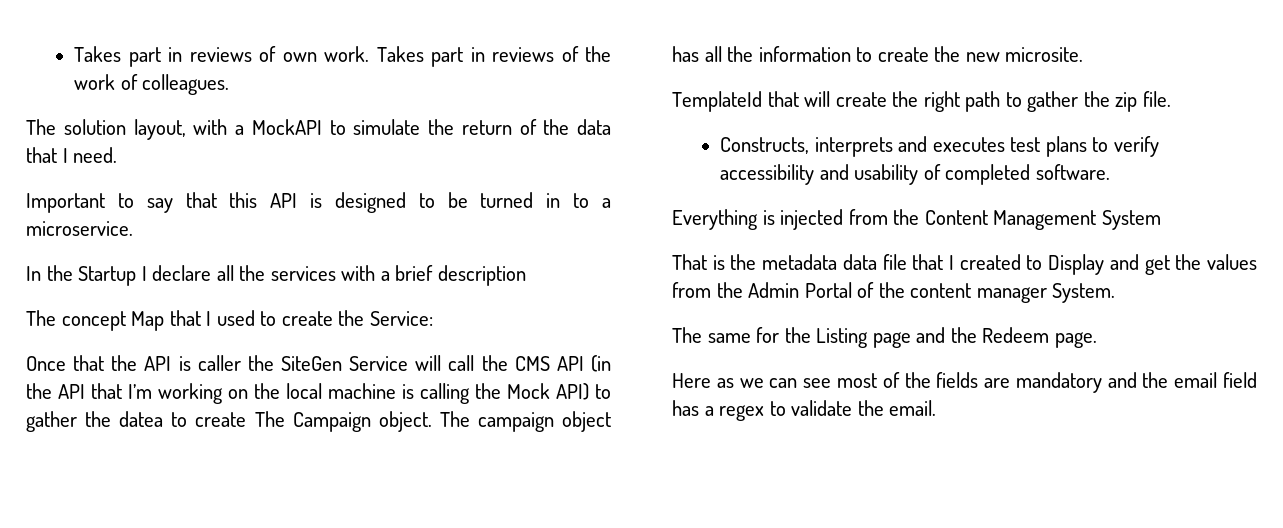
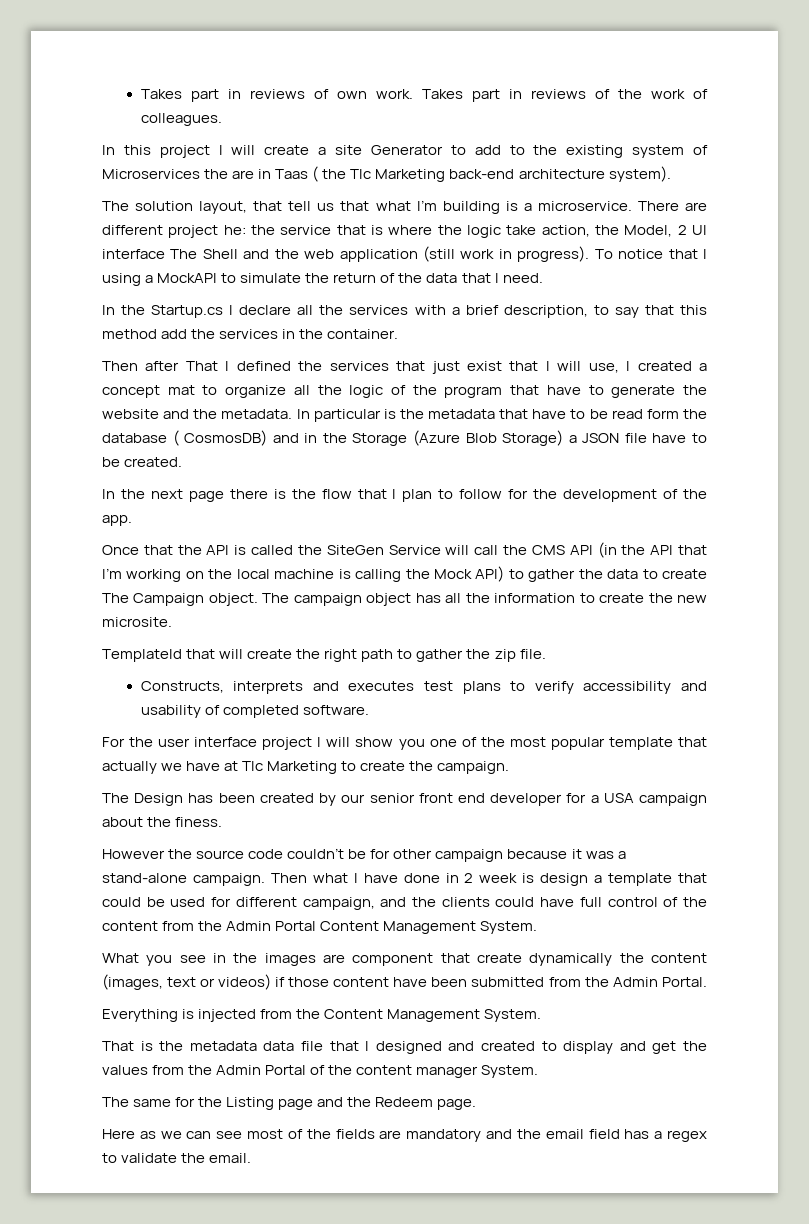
- The solution layout, with a MockAPI to simulate the return of the data that I need.
+ In this project I will create a site Generator to add to the existing system of Microservices the are in Taas ( the Tlc Marketing back-end architecture system).
+ The solution layout, that tell us that what I’m building is a microservice. There are different project he: the service that is where the logic take action, the Model, 2 UI interface The Shell and the web application (still work in progress). To notice that I using a MockAPI to simulate the return of the data that I need.
- Important to say that this API is designed to be turned in to a microservice.
- In the Startup I declare all the services with a brief description
- The concept Map that I used to create the Service:
+ In the Startup.cs I declare all the services with a brief description, to say that this method add the services in the container.
+ Then after That I defined the services that just exist that I will use, I created a concept mat to organize all the logic of the program that have to generate the website and the metadata. In particular is the metadata that have to be read form the database ( CosmosDB) and in the Storage (Azure Blob Storage) a JSON file have to be created.
+ In the next page there is the flow that I plan to follow for the development of the app.
- Once that the API is caller the SiteGen Service will call the CMS API (in the API that I’m working on the local machine is calling the Mock API) to gather the datea to create The Campaign object.
+ Once that the API is called the SiteGen Service will call the CMS API (in the API that I’m working on the local machine is calling the Mock API) to gather the data to create The Campaign object.
+ For the user interface project I will show you one of the most popular template that actually we have at Tlc Marketing to create the campaign.
+ The Design has been created by our senior front end developer for a USA campaign about the finess.
+ However the source code couldn’t be for other campaign because it was a stand-alone campaign. Then what I have done in 2 week is design a template that could be used for different campaign, and the clients could have full control of the content from the Admin Portal Content Management System.
+ What you see in the images are component that create dynamically the content (images, text or videos) if those content have been submitted from the Admin Portal.
- Everything is injected from the Content Management System
+ Everything is injected from the Content Management System.
- That is the metadata data file that I created to Display and get the values from the Admin Portal of the content manager System.
+ That is the metadata data file that I designed and created to display and get the values from the Admin Portal of the content manager System.

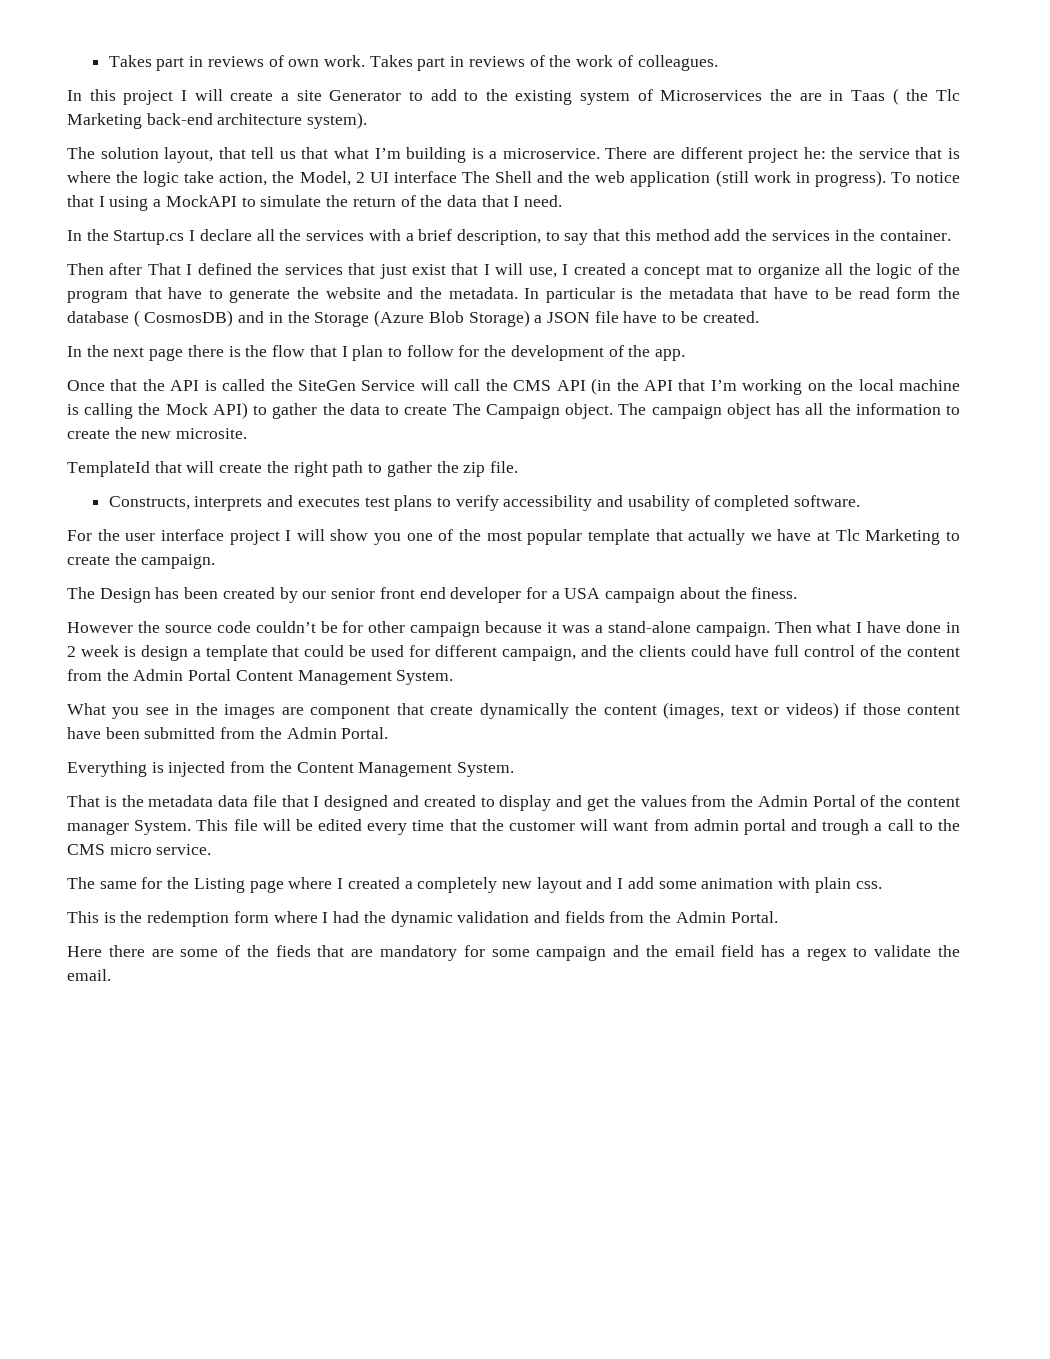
+ This file will be edited every time that the customer will want from admin portal and trough a call to the CMS micro service.
- The same for the Listing page and the Redeem page.
- Here as we can see most of the fields are mandatory and the email field has a regex to validate the email.
+ The same for the Listing page where I created a completely new layout and I add some animation with plain css.
+ This is the redemption form where I had the dynamic validation and fields from the Admin Portal.
+ Here there are some of the fieds that are mandatory for some campaign and the email field has a regex to validate the email.

